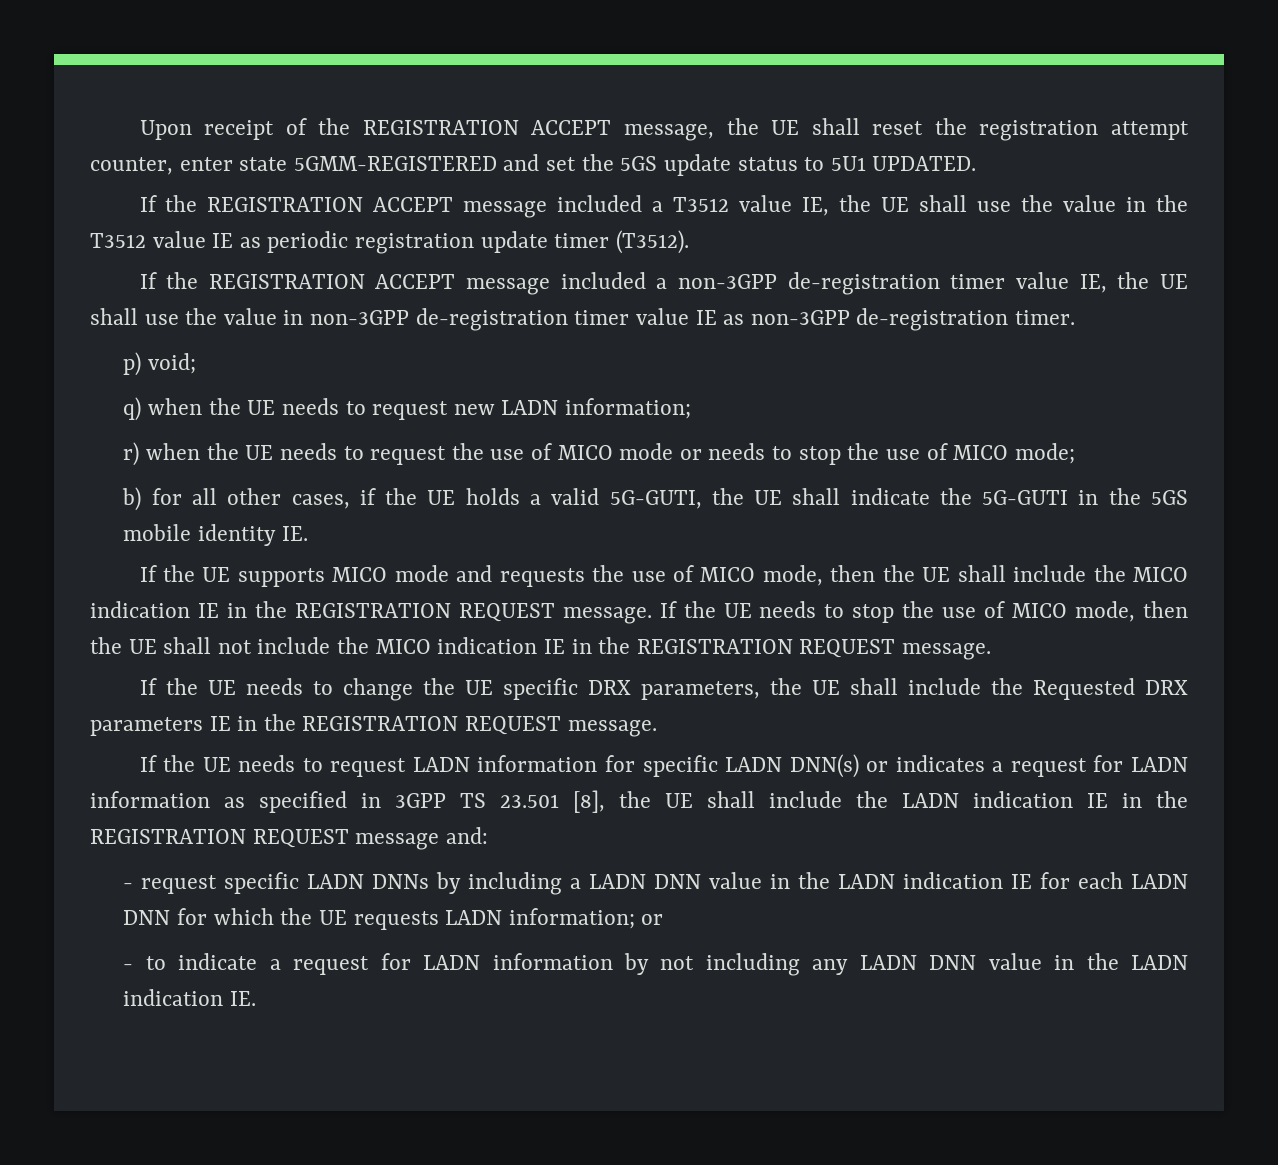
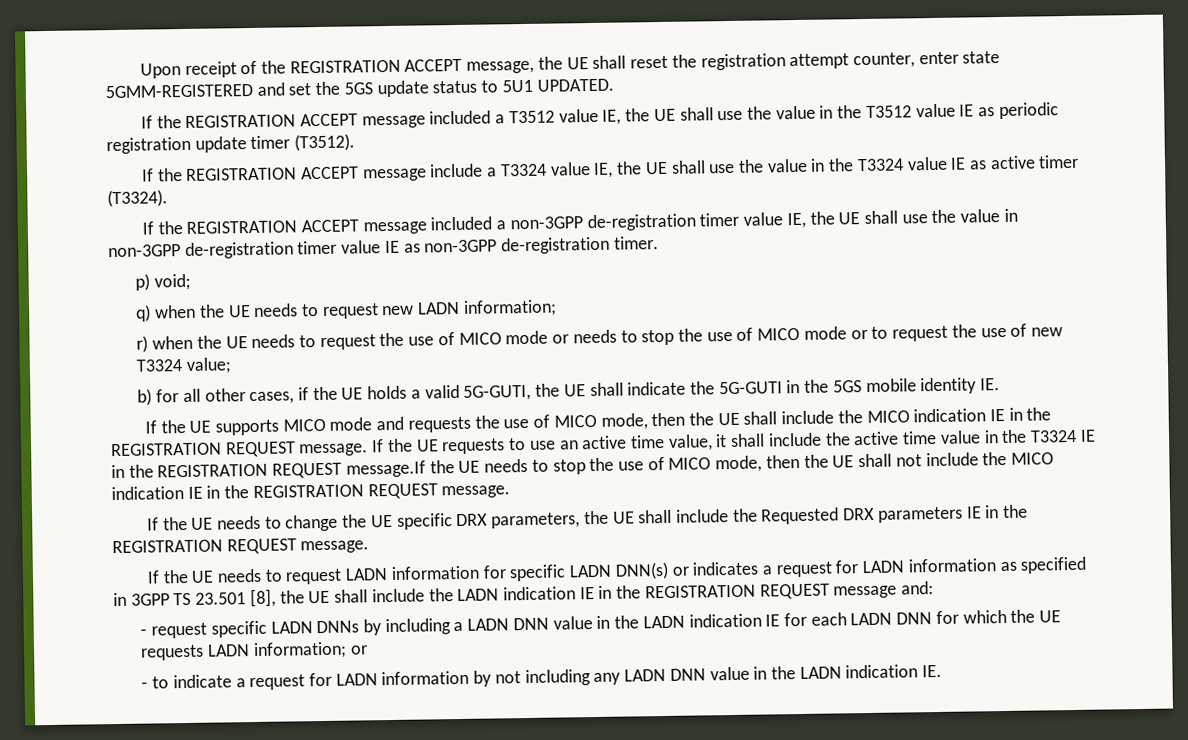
+ If the REGISTRATION ACCEPT message include a T3324 value IE, the UE shall use the value in the T3324 value IE as active timer (T3324).
- r) when the UE needs to request the use of MICO mode or needs to stop the use of MICO mode;
+ r) when the UE needs to request the use of MICO mode or needs to stop the use of MICO mode or to request the use of new T3324 value;
- If the UE needs to stop the use of MICO mode, then the UE shall not include the MICO indication IE in the REGISTRATION REQUEST message.
+ If the UE requests to use an active time value, it shall include the active time value in the T3324 IE in the REGISTRATION REQUEST message.If the UE needs to stop the use of MICO mode, then the UE shall not include the MICO indication IE in the REGISTRATION REQUEST message.

